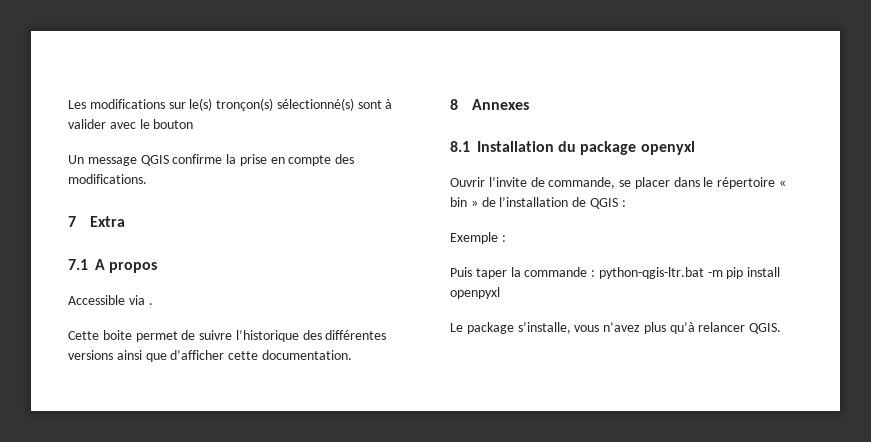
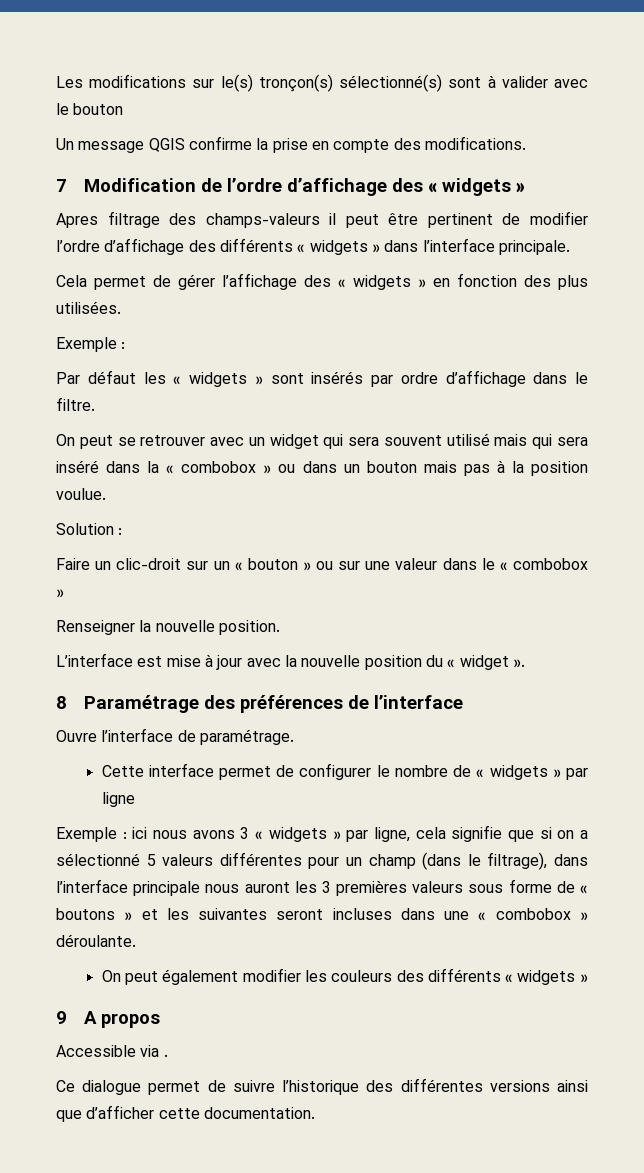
- 7 Extra
- 7.1 A propos
+ 7 Modification de l’ordre d’affichage des « widgets »
+ Apres filtrage des champs-valeurs il peut être pertinent de modifier l’ordre d’affichage des différents « widgets » dans l’interface principale.
+ Cela permet de gérer l’affichage des « widgets » en fonction des plus utilisées.
+ Exemple :
+ Par défaut les « widgets » sont insérés par ordre d’affichage dans le filtre.
+ On peut se retrouver avec un widget qui sera souvent utilisé mais qui sera inséré dans la « combobox » ou dans un bouton mais pas à la position voulue.
+ Solution :
+ Faire un clic-droit sur un « bouton » ou sur une valeur dans le « combobox »
+ Renseigner la nouvelle position.
+ L’interface est mise à jour avec la nouvelle position du « widget ».
+ 8 Paramétrage des préférences de l’interface
+ Ouvre l’interface de paramétrage.
+ Cette interface permet de configurer le nombre de « widgets » par ligne
+ Exemple : ici nous avons 3 « widgets » par ligne, cela signifie que si on a sélectionné 5 valeurs différentes pour un champ (dans le filtrage), dans l’interface principale nous auront les 3 premières valeurs sous forme de « boutons » et les suivantes seront incluses dans une « combobox » déroulante.
+ On peut également modifier les couleurs des différents « widgets »
+ 9 A propos
- Cette boite permet de suivre l’historique des différentes versions ainsi que d’afficher cette documentation.
+ Ce dialogue permet de suivre l’historique des différentes versions ainsi que d’afficher cette documentation.
- 8 Annexes
- 8.1 Installation du package openyxl
- Ouvrir l’invite de commande, se placer dans le répertoire « bin » de l’installation de QGIS :
- Exemple :
- Puis taper la commande : python-qgis-ltr.bat -m pip install openpyxl
- Le package s’installe, vous n’avez plus qu’à relancer QGIS.

